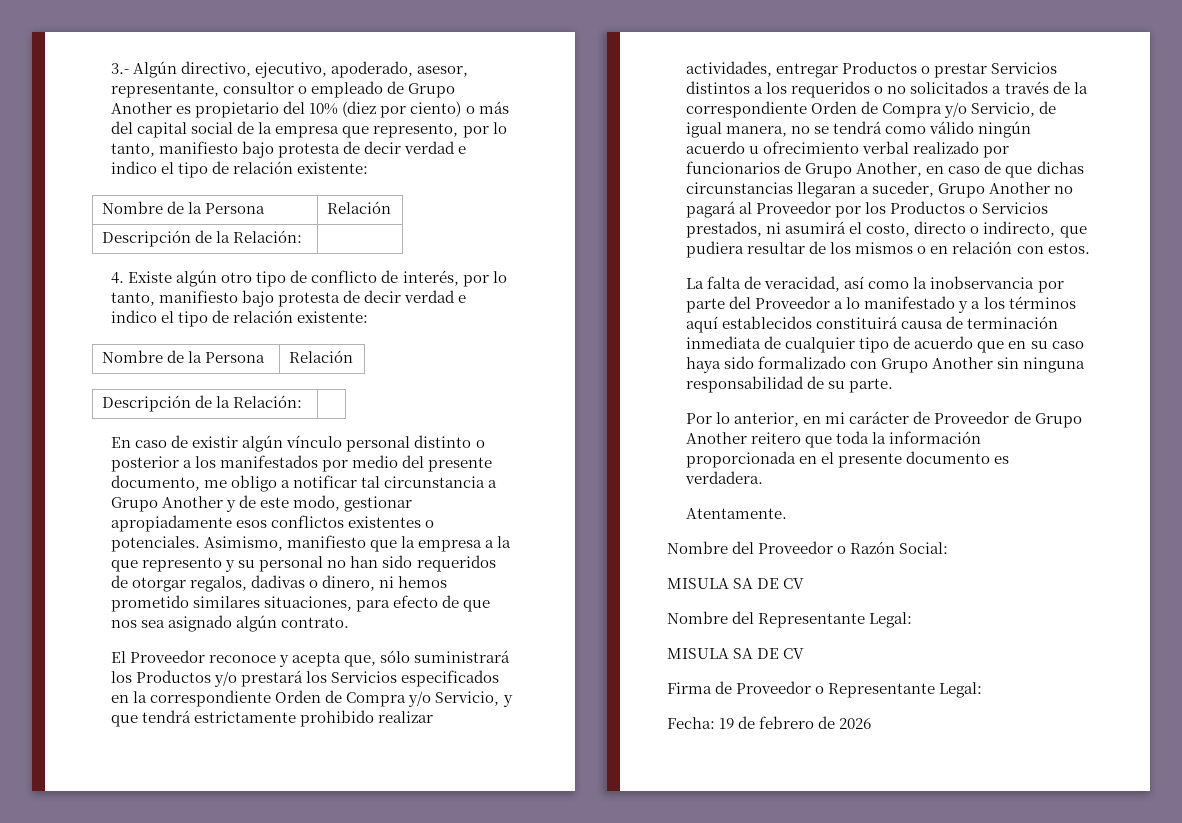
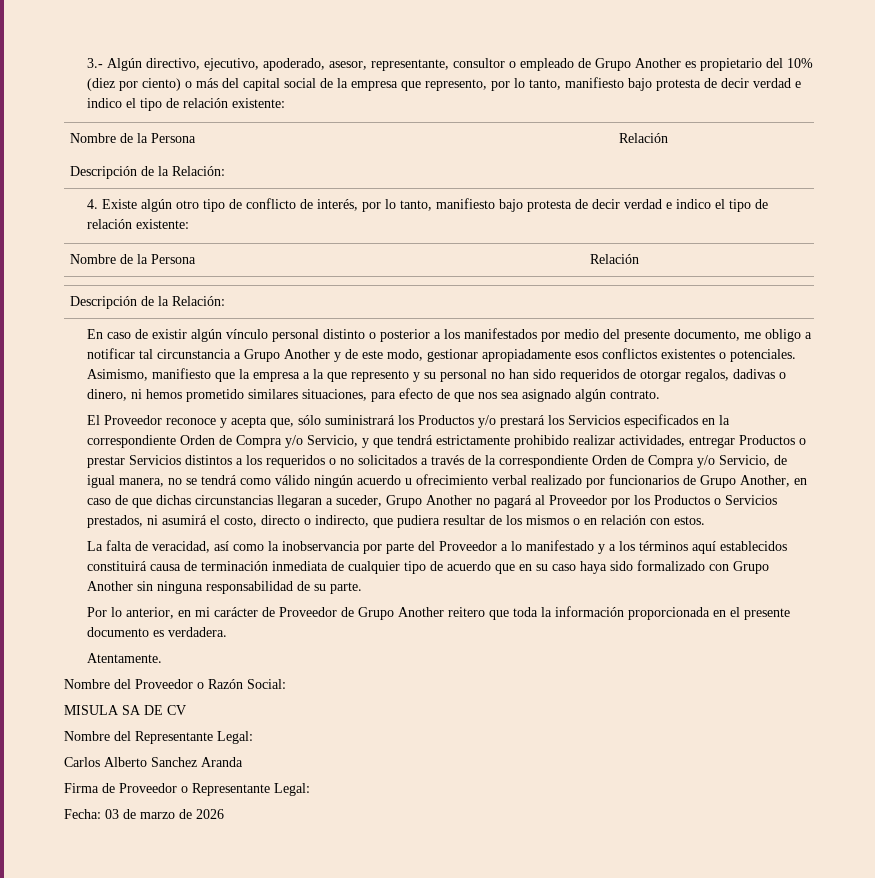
  Nombre del Representante Legal:
- MISULA SA DE CV
+ Carlos Alberto Sanchez Aranda
- Fecha: 19 de febrero de 2026
+ Fecha: 03 de marzo de 2026

